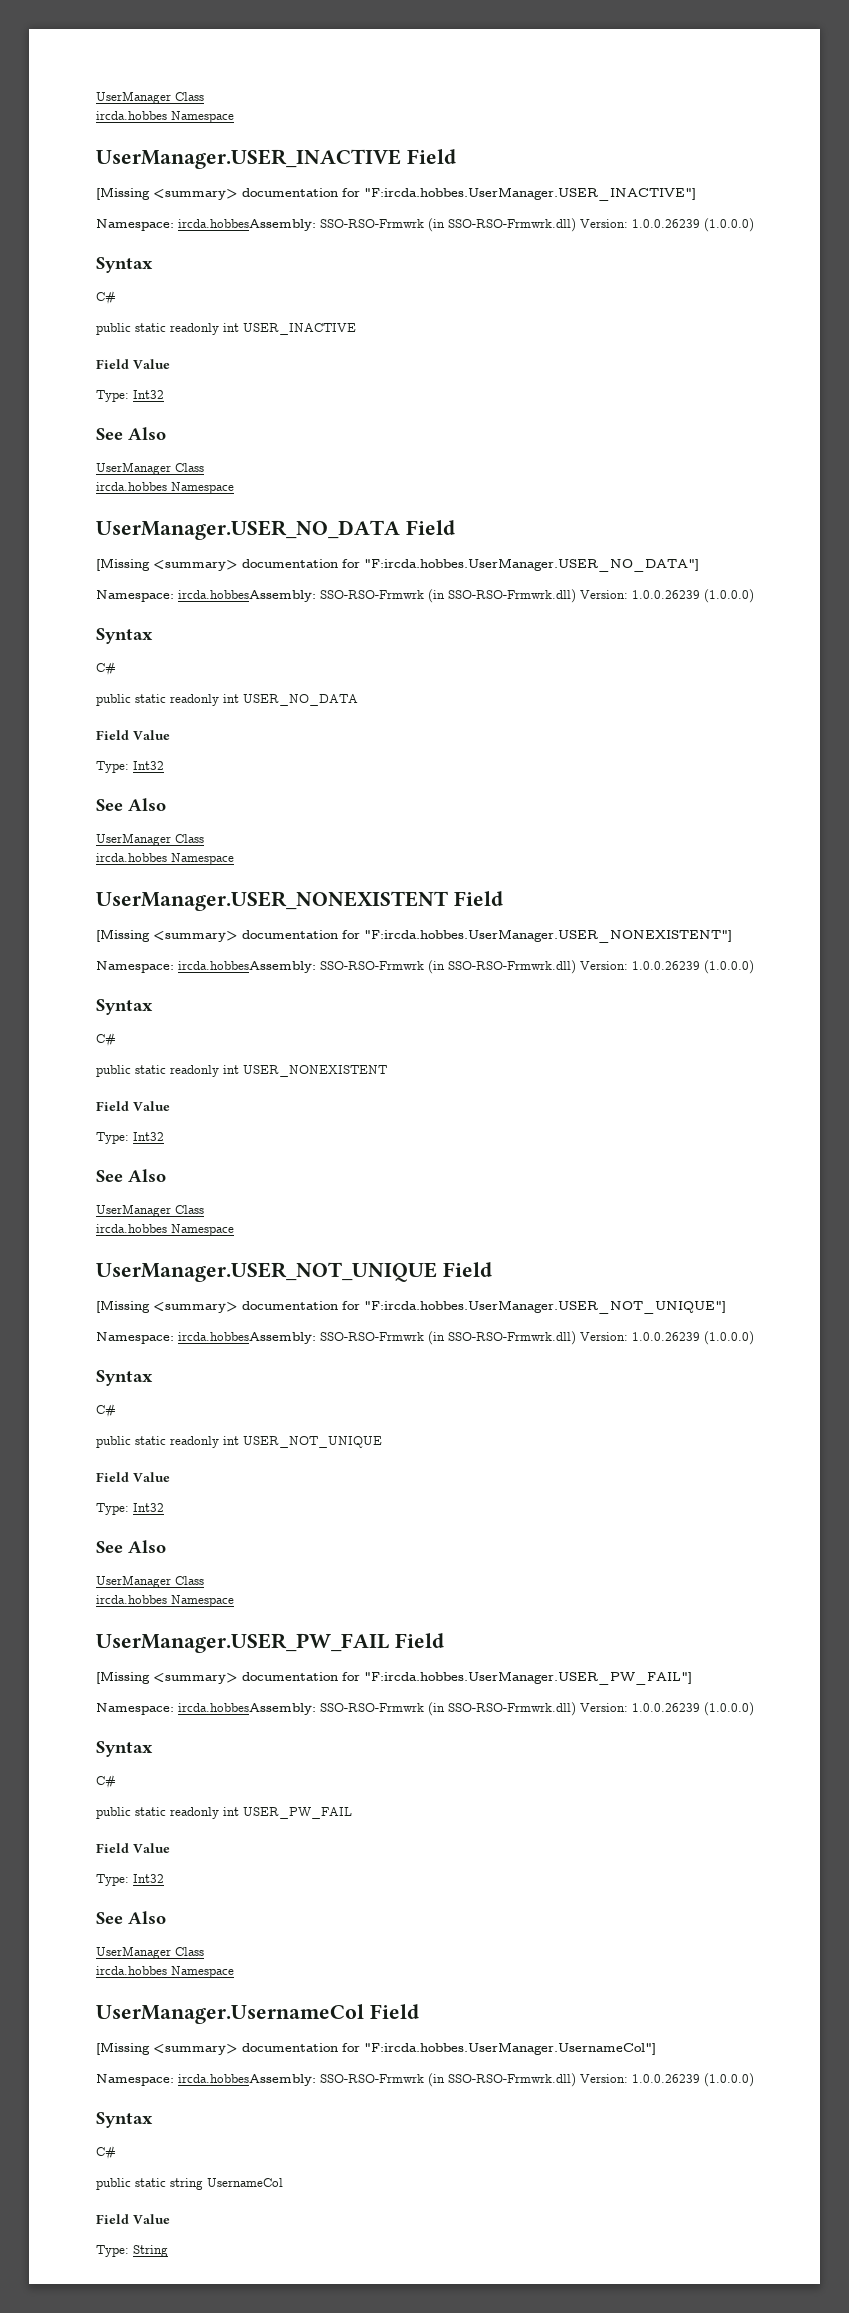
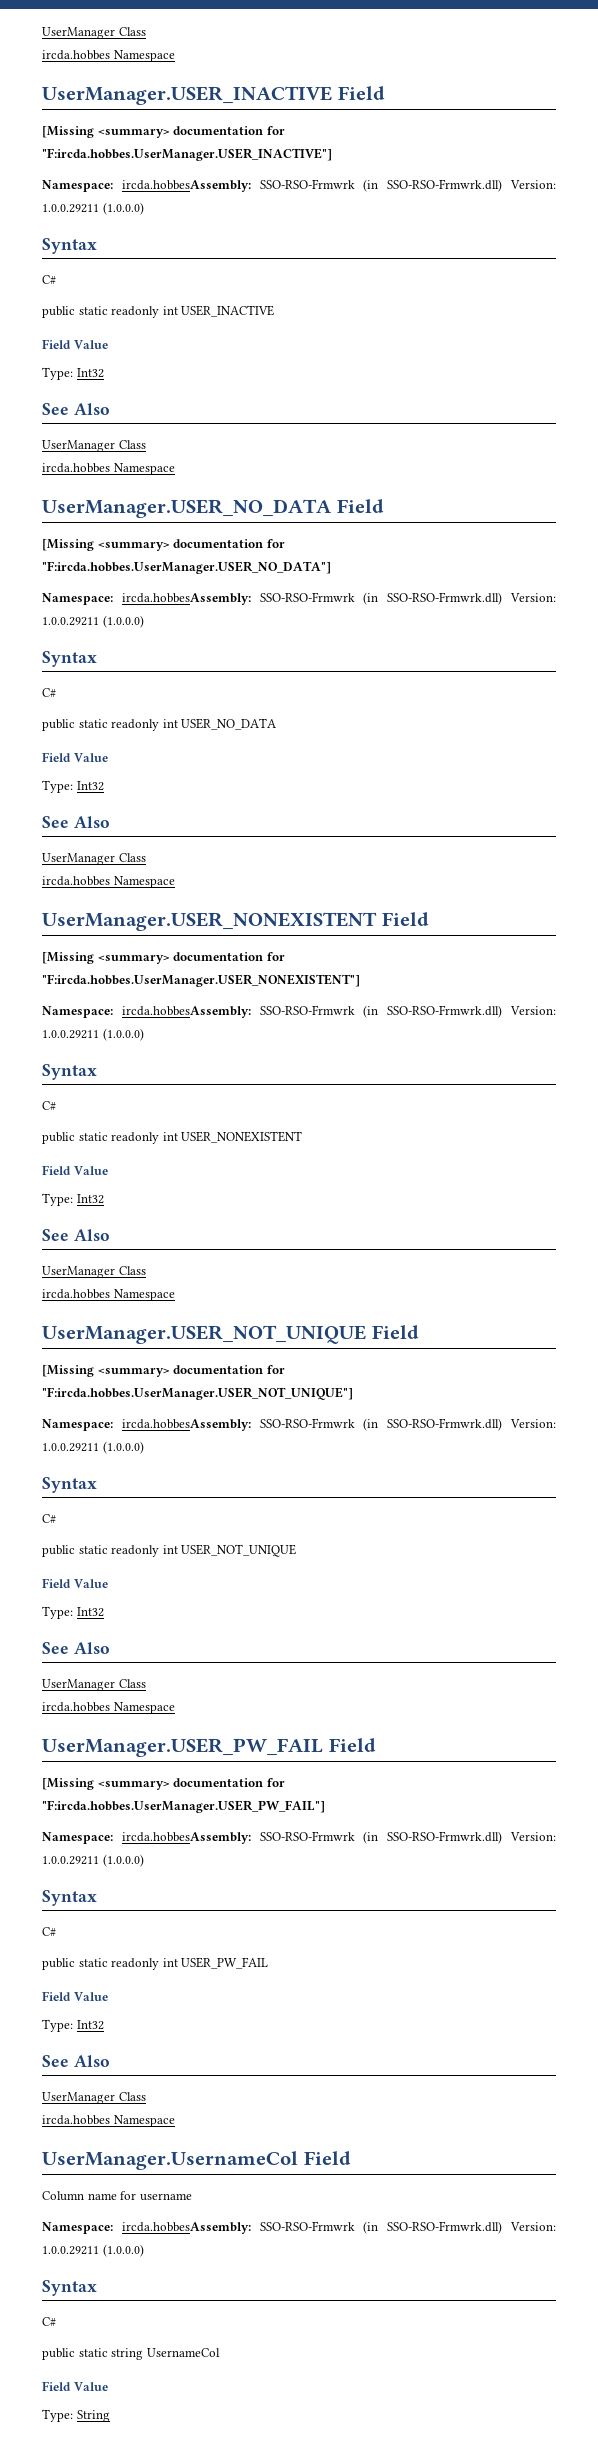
  [Missing <summary> documentation for "F:ircda.hobbes.UserManager.USER_INACTIVE"]
- Namespace: ircda.hobbesAssembly: SSO-RSO-Frmwrk (in SSO-RSO-Frmwrk.dll) Version: 1.0.0.26239 (1.0.0.0)
+ Namespace: ircda.hobbesAssembly: SSO-RSO-Frmwrk (in SSO-RSO-Frmwrk.dll) Version: 1.0.0.29211 (1.0.0.0)
  [Missing <summary> documentation for "F:ircda.hobbes.UserManager.USER_NO_DATA"]
- Namespace: ircda.hobbesAssembly: SSO-RSO-Frmwrk (in SSO-RSO-Frmwrk.dll) Version: 1.0.0.26239 (1.0.0.0)
+ Namespace: ircda.hobbesAssembly: SSO-RSO-Frmwrk (in SSO-RSO-Frmwrk.dll) Version: 1.0.0.29211 (1.0.0.0)
  [Missing <summary> documentation for "F:ircda.hobbes.UserManager.USER_NONEXISTENT"]
- Namespace: ircda.hobbesAssembly: SSO-RSO-Frmwrk (in SSO-RSO-Frmwrk.dll) Version: 1.0.0.26239 (1.0.0.0)
+ Namespace: ircda.hobbesAssembly: SSO-RSO-Frmwrk (in SSO-RSO-Frmwrk.dll) Version: 1.0.0.29211 (1.0.0.0)
  [Missing <summary> documentation for "F:ircda.hobbes.UserManager.USER_NOT_UNIQUE"]
- Namespace: ircda.hobbesAssembly: SSO-RSO-Frmwrk (in SSO-RSO-Frmwrk.dll) Version: 1.0.0.26239 (1.0.0.0)
+ Namespace: ircda.hobbesAssembly: SSO-RSO-Frmwrk (in SSO-RSO-Frmwrk.dll) Version: 1.0.0.29211 (1.0.0.0)
  [Missing <summary> documentation for "F:ircda.hobbes.UserManager.USER_PW_FAIL"]
- Namespace: ircda.hobbesAssembly: SSO-RSO-Frmwrk (in SSO-RSO-Frmwrk.dll) Version: 1.0.0.26239 (1.0.0.0)
+ Namespace: ircda.hobbesAssembly: SSO-RSO-Frmwrk (in SSO-RSO-Frmwrk.dll) Version: 1.0.0.29211 (1.0.0.0)
- [Missing <summary> documentation for "F:ircda.hobbes.UserManager.UsernameCol"]
- Namespace: ircda.hobbesAssembly: SSO-RSO-Frmwrk (in SSO-RSO-Frmwrk.dll) Version: 1.0.0.26239 (1.0.0.0)
+ Column name for username
+ Namespace: ircda.hobbesAssembly: SSO-RSO-Frmwrk (in SSO-RSO-Frmwrk.dll) Version: 1.0.0.29211 (1.0.0.0)

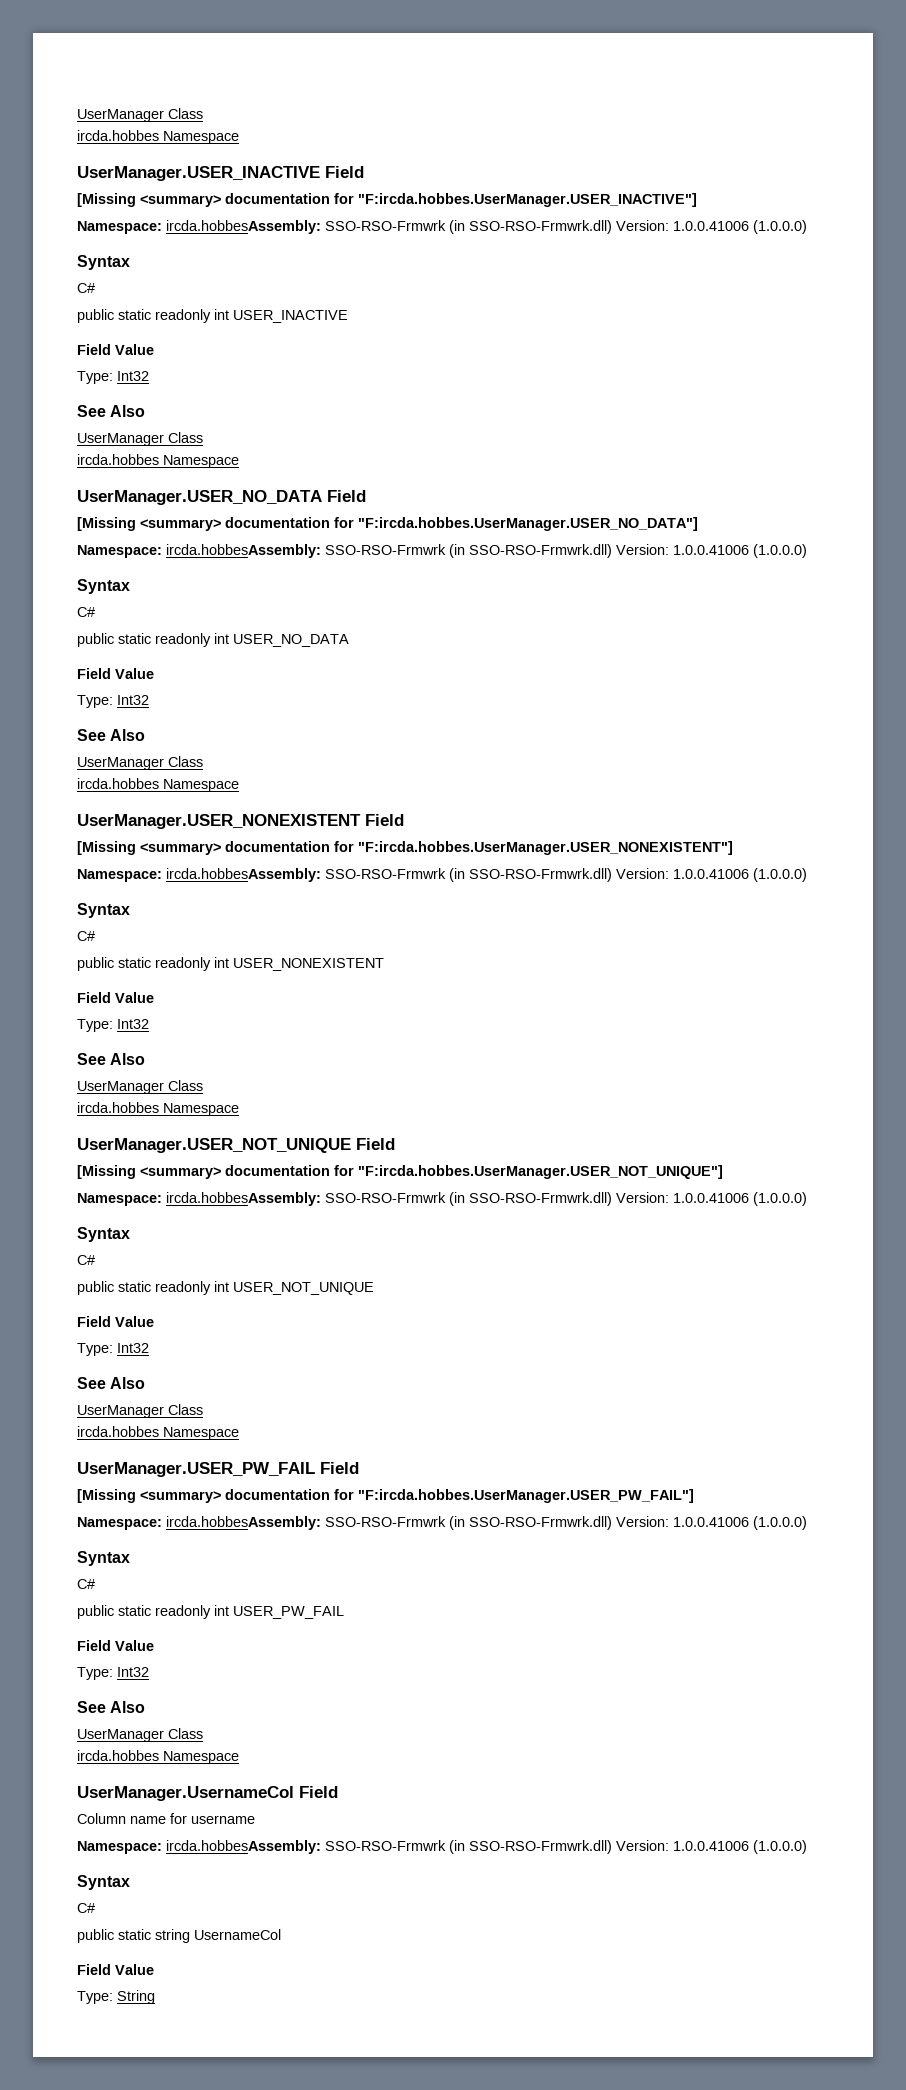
  [Missing <summary> documentation for "F:ircda.hobbes.UserManager.USER_INACTIVE"]
- Namespace: ircda.hobbesAssembly: SSO-RSO-Frmwrk (in SSO-RSO-Frmwrk.dll) Version: 1.0.0.29211 (1.0.0.0)
+ Namespace: ircda.hobbesAssembly: SSO-RSO-Frmwrk (in SSO-RSO-Frmwrk.dll) Version: 1.0.0.41006 (1.0.0.0)
  [Missing <summary> documentation for "F:ircda.hobbes.UserManager.USER_NO_DATA"]
- Namespace: ircda.hobbesAssembly: SSO-RSO-Frmwrk (in SSO-RSO-Frmwrk.dll) Version: 1.0.0.29211 (1.0.0.0)
+ Namespace: ircda.hobbesAssembly: SSO-RSO-Frmwrk (in SSO-RSO-Frmwrk.dll) Version: 1.0.0.41006 (1.0.0.0)
  [Missing <summary> documentation for "F:ircda.hobbes.UserManager.USER_NONEXISTENT"]
- Namespace: ircda.hobbesAssembly: SSO-RSO-Frmwrk (in SSO-RSO-Frmwrk.dll) Version: 1.0.0.29211 (1.0.0.0)
+ Namespace: ircda.hobbesAssembly: SSO-RSO-Frmwrk (in SSO-RSO-Frmwrk.dll) Version: 1.0.0.41006 (1.0.0.0)
  [Missing <summary> documentation for "F:ircda.hobbes.UserManager.USER_NOT_UNIQUE"]
- Namespace: ircda.hobbesAssembly: SSO-RSO-Frmwrk (in SSO-RSO-Frmwrk.dll) Version: 1.0.0.29211 (1.0.0.0)
+ Namespace: ircda.hobbesAssembly: SSO-RSO-Frmwrk (in SSO-RSO-Frmwrk.dll) Version: 1.0.0.41006 (1.0.0.0)
  [Missing <summary> documentation for "F:ircda.hobbes.UserManager.USER_PW_FAIL"]
- Namespace: ircda.hobbesAssembly: SSO-RSO-Frmwrk (in SSO-RSO-Frmwrk.dll) Version: 1.0.0.29211 (1.0.0.0)
+ Namespace: ircda.hobbesAssembly: SSO-RSO-Frmwrk (in SSO-RSO-Frmwrk.dll) Version: 1.0.0.41006 (1.0.0.0)
  Column name for username
- Namespace: ircda.hobbesAssembly: SSO-RSO-Frmwrk (in SSO-RSO-Frmwrk.dll) Version: 1.0.0.29211 (1.0.0.0)
+ Namespace: ircda.hobbesAssembly: SSO-RSO-Frmwrk (in SSO-RSO-Frmwrk.dll) Version: 1.0.0.41006 (1.0.0.0)

